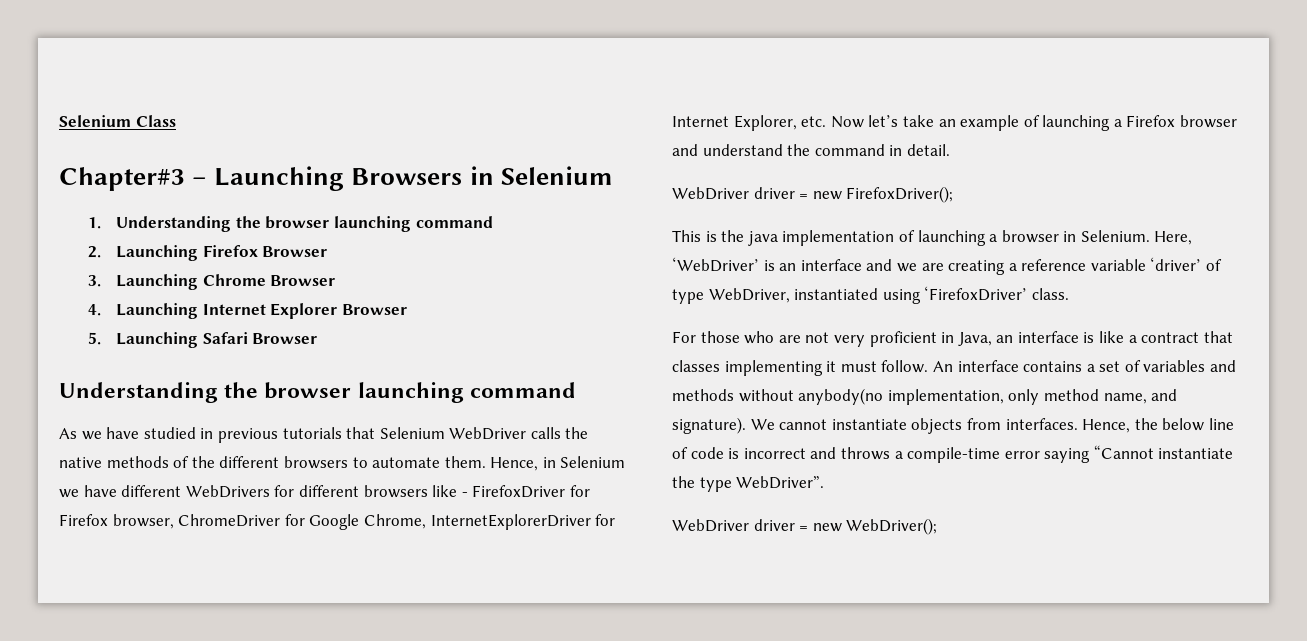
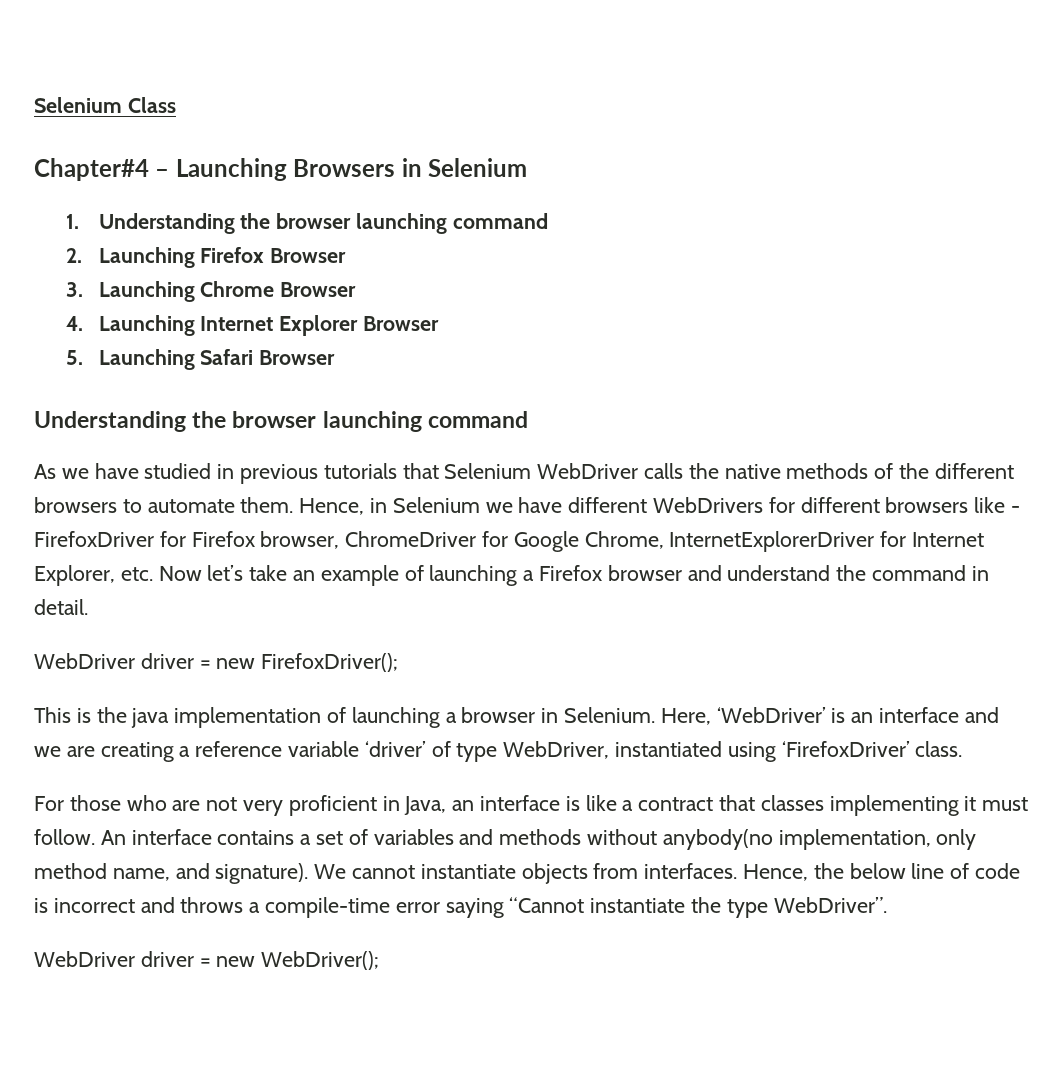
- Chapter#3 – Launching Browsers in Selenium
+ Chapter#4 – Launching Browsers in Selenium

